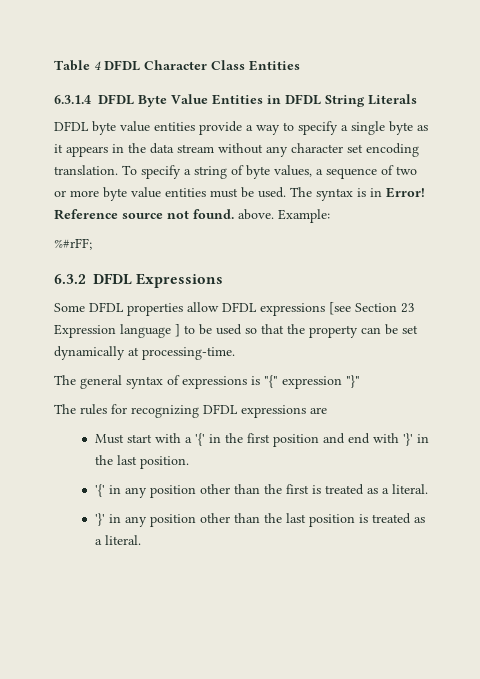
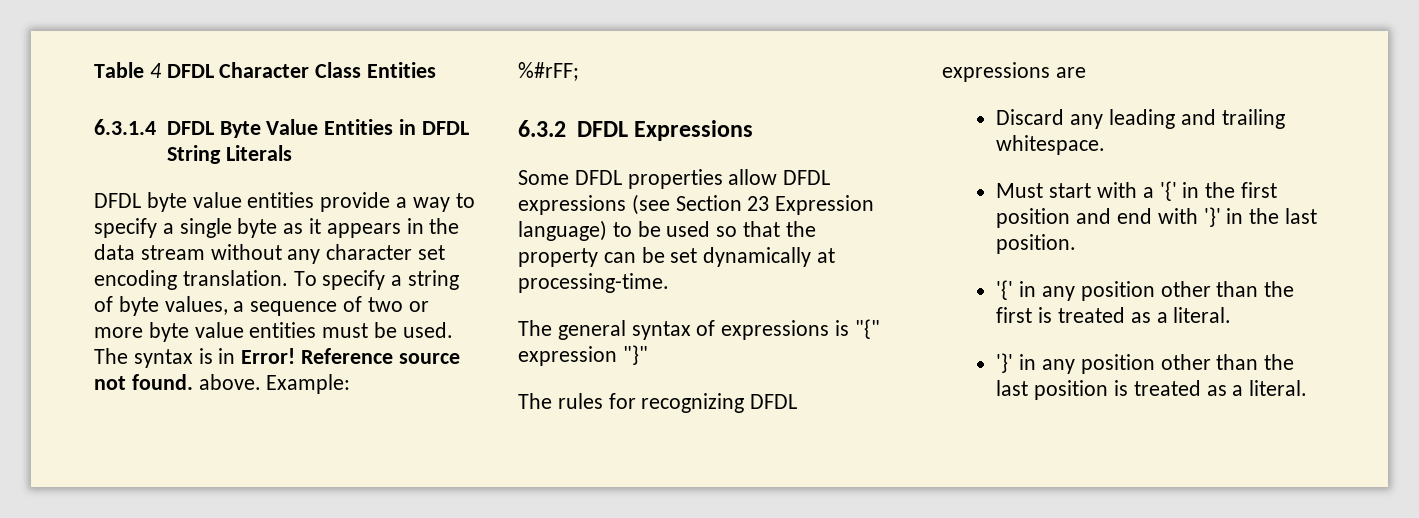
- Some DFDL properties allow DFDL expressions [see Section 23 Expression language ] to be used so that the property can be set dynamically at processing-time.
+ Some DFDL properties allow DFDL expressions (see Section 23 Expression language) to be used so that the property can be set dynamically at processing-time.
+ Discard any leading and trailing whitespace.

